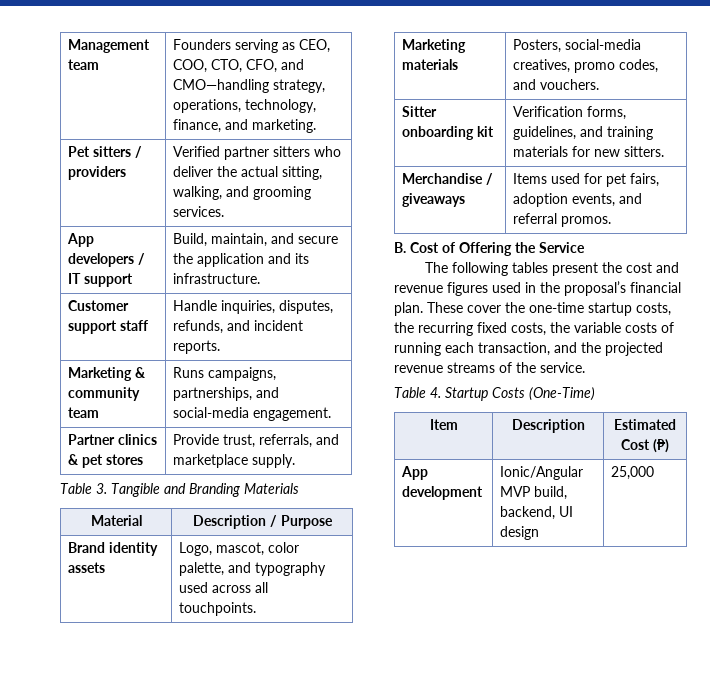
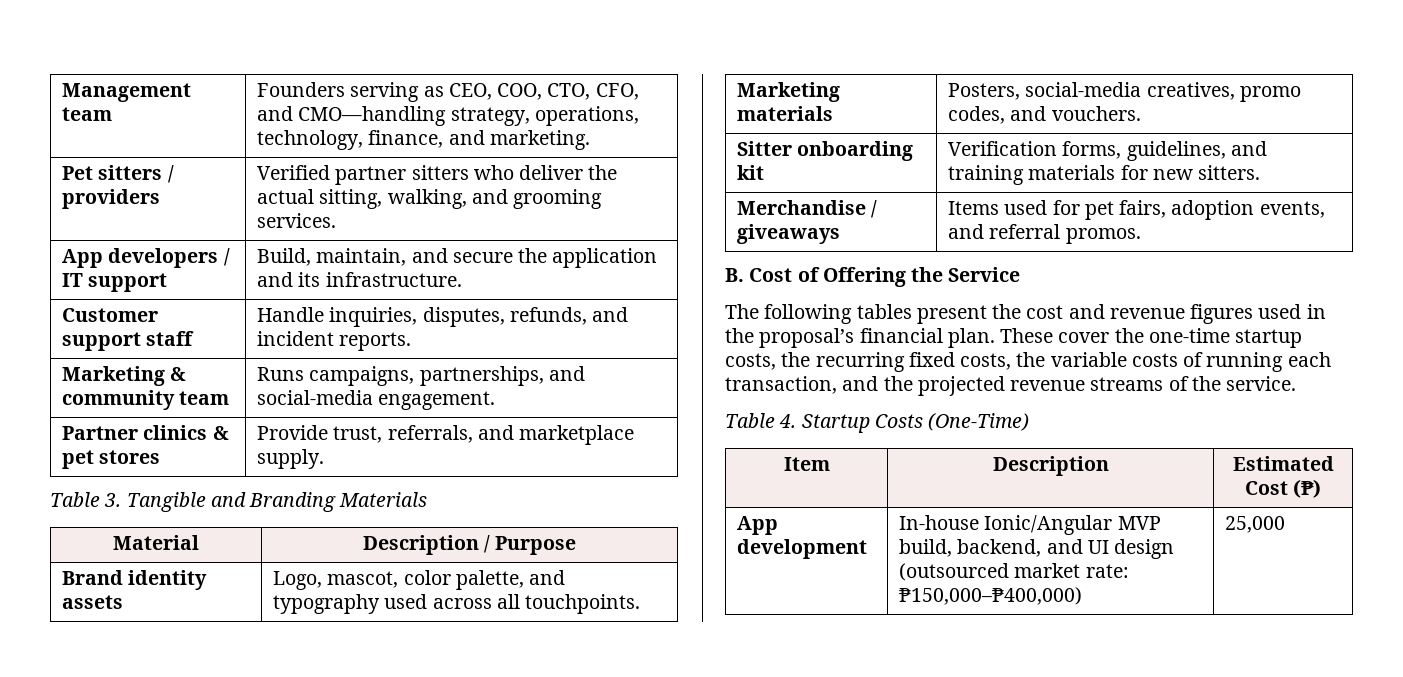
- App development | Ionic/Angular MVP build, backend, UI design | 25,000
+ App development | In-house Ionic/Angular MVP build, backend, and UI design (outsourced market rate: ₱150,000–₱400,000) | 25,000

